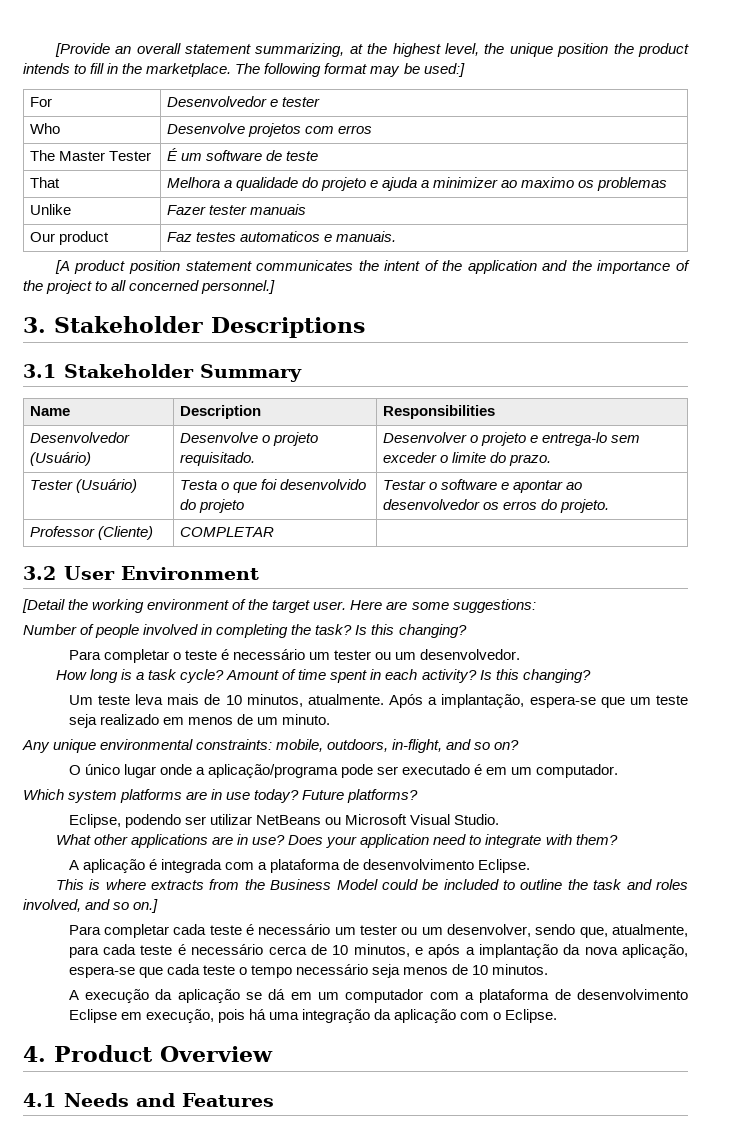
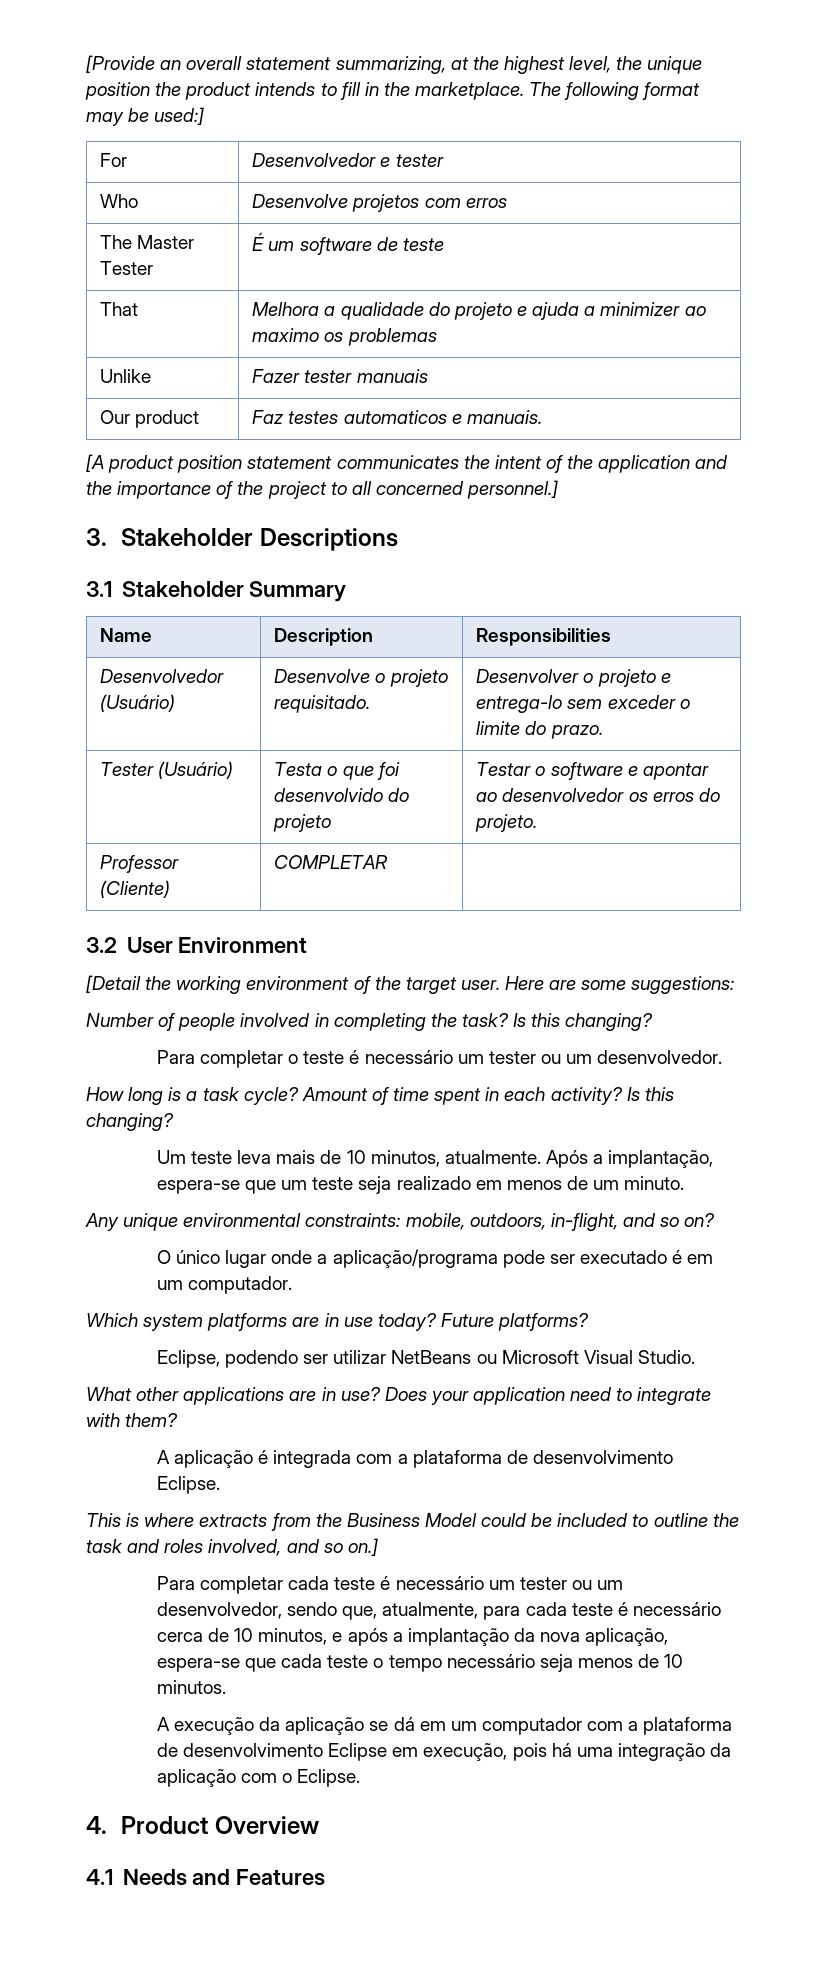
- Para completar cada teste é necessário um tester ou um desenvolver, sendo que, atualmente, para cada teste é necessário cerca de 10 minutos, e após a implantação da nova aplicação, espera-se que cada teste o tempo necessário seja menos de 10 minutos.
+ Para completar cada teste é necessário um tester ou um desenvolvedor, sendo que, atualmente, para cada teste é necessário cerca de 10 minutos, e após a implantação da nova aplicação, espera-se que cada teste o tempo necessário seja menos de 10 minutos.

